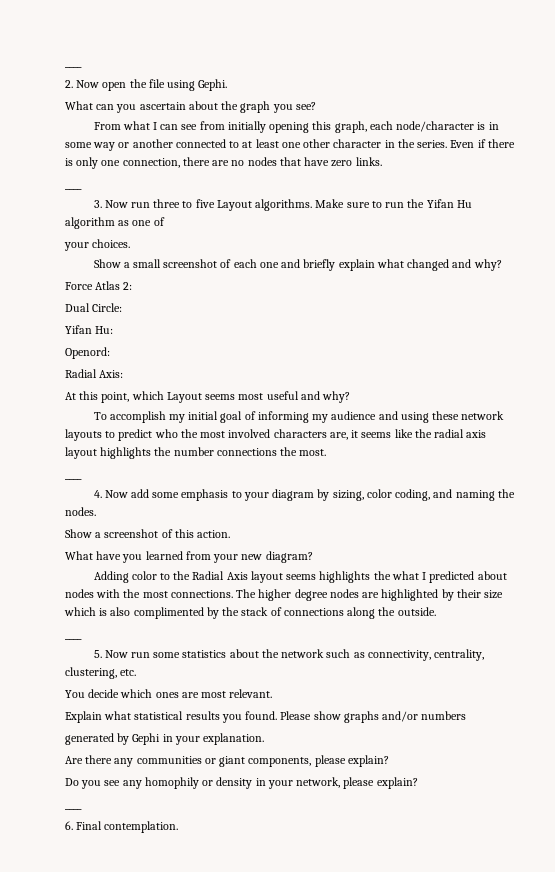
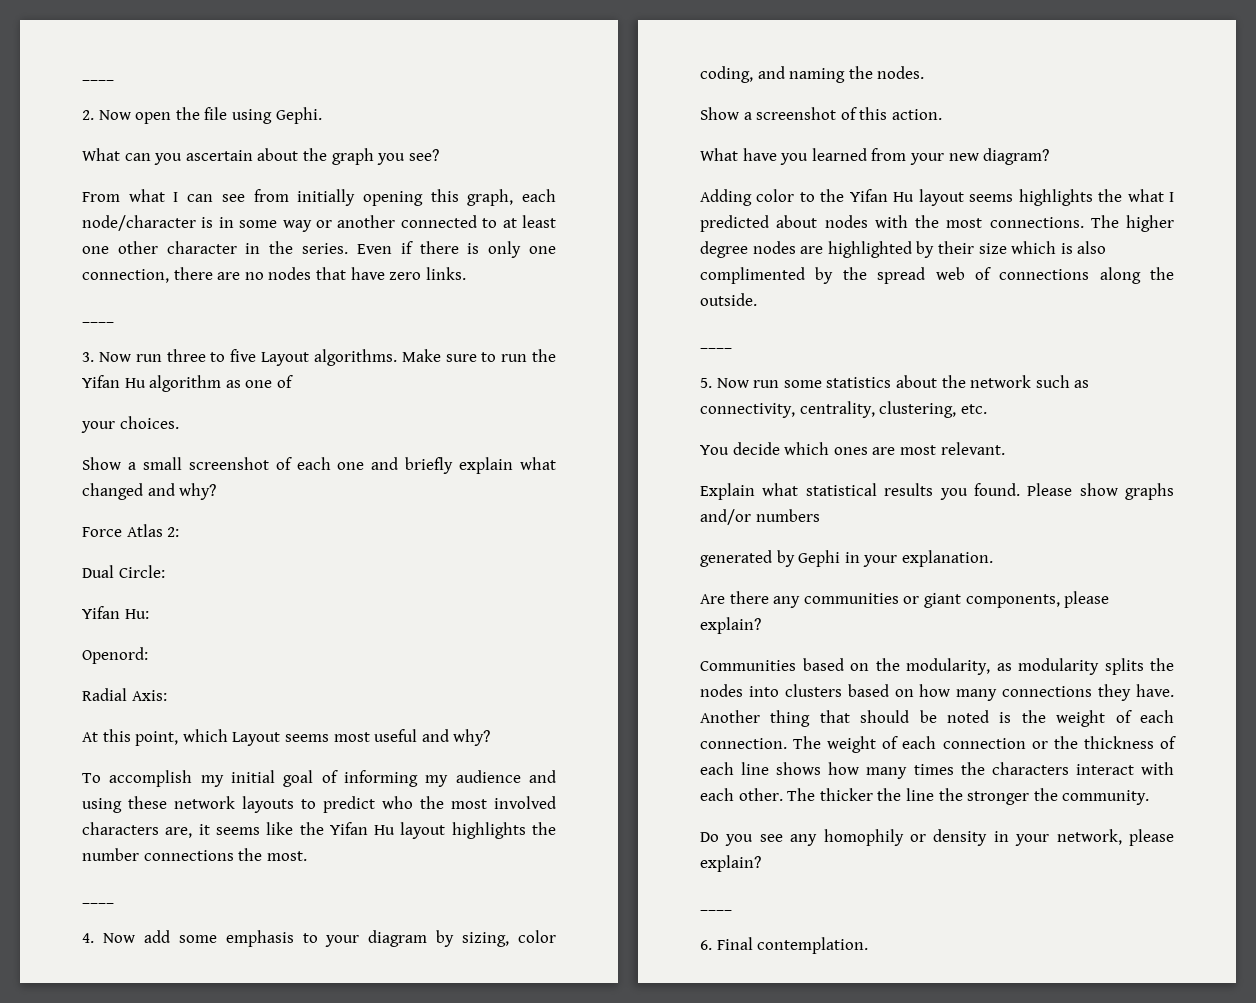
- To accomplish my initial goal of informing my audience and using these network layouts to predict who the most involved characters are, it seems like the radial axis layout highlights the number connections the most.
+ To accomplish my initial goal of informing my audience and using these network layouts to predict who the most involved characters are, it seems like the Yifan Hu layout highlights the number connections the most.
- Adding color to the Radial Axis layout seems highlights the what I predicted about nodes with the most connections.
+ Adding color to the Yifan Hu layout seems highlights the what I predicted about nodes with the most connections.
- The higher degree nodes are highlighted by their size which is also complimented by the stack of connections along the outside.
+ The higher degree nodes are highlighted by their size which is also complimented by the spread web of connections along the outside.
+ Communities based on the modularity, as modularity splits the nodes into clusters based on how many connections they have. Another thing that should be noted is the weight of each connection. The weight of each connection or the thickness of each line shows how many times the characters interact with each other. The thicker the line the stronger the community.

